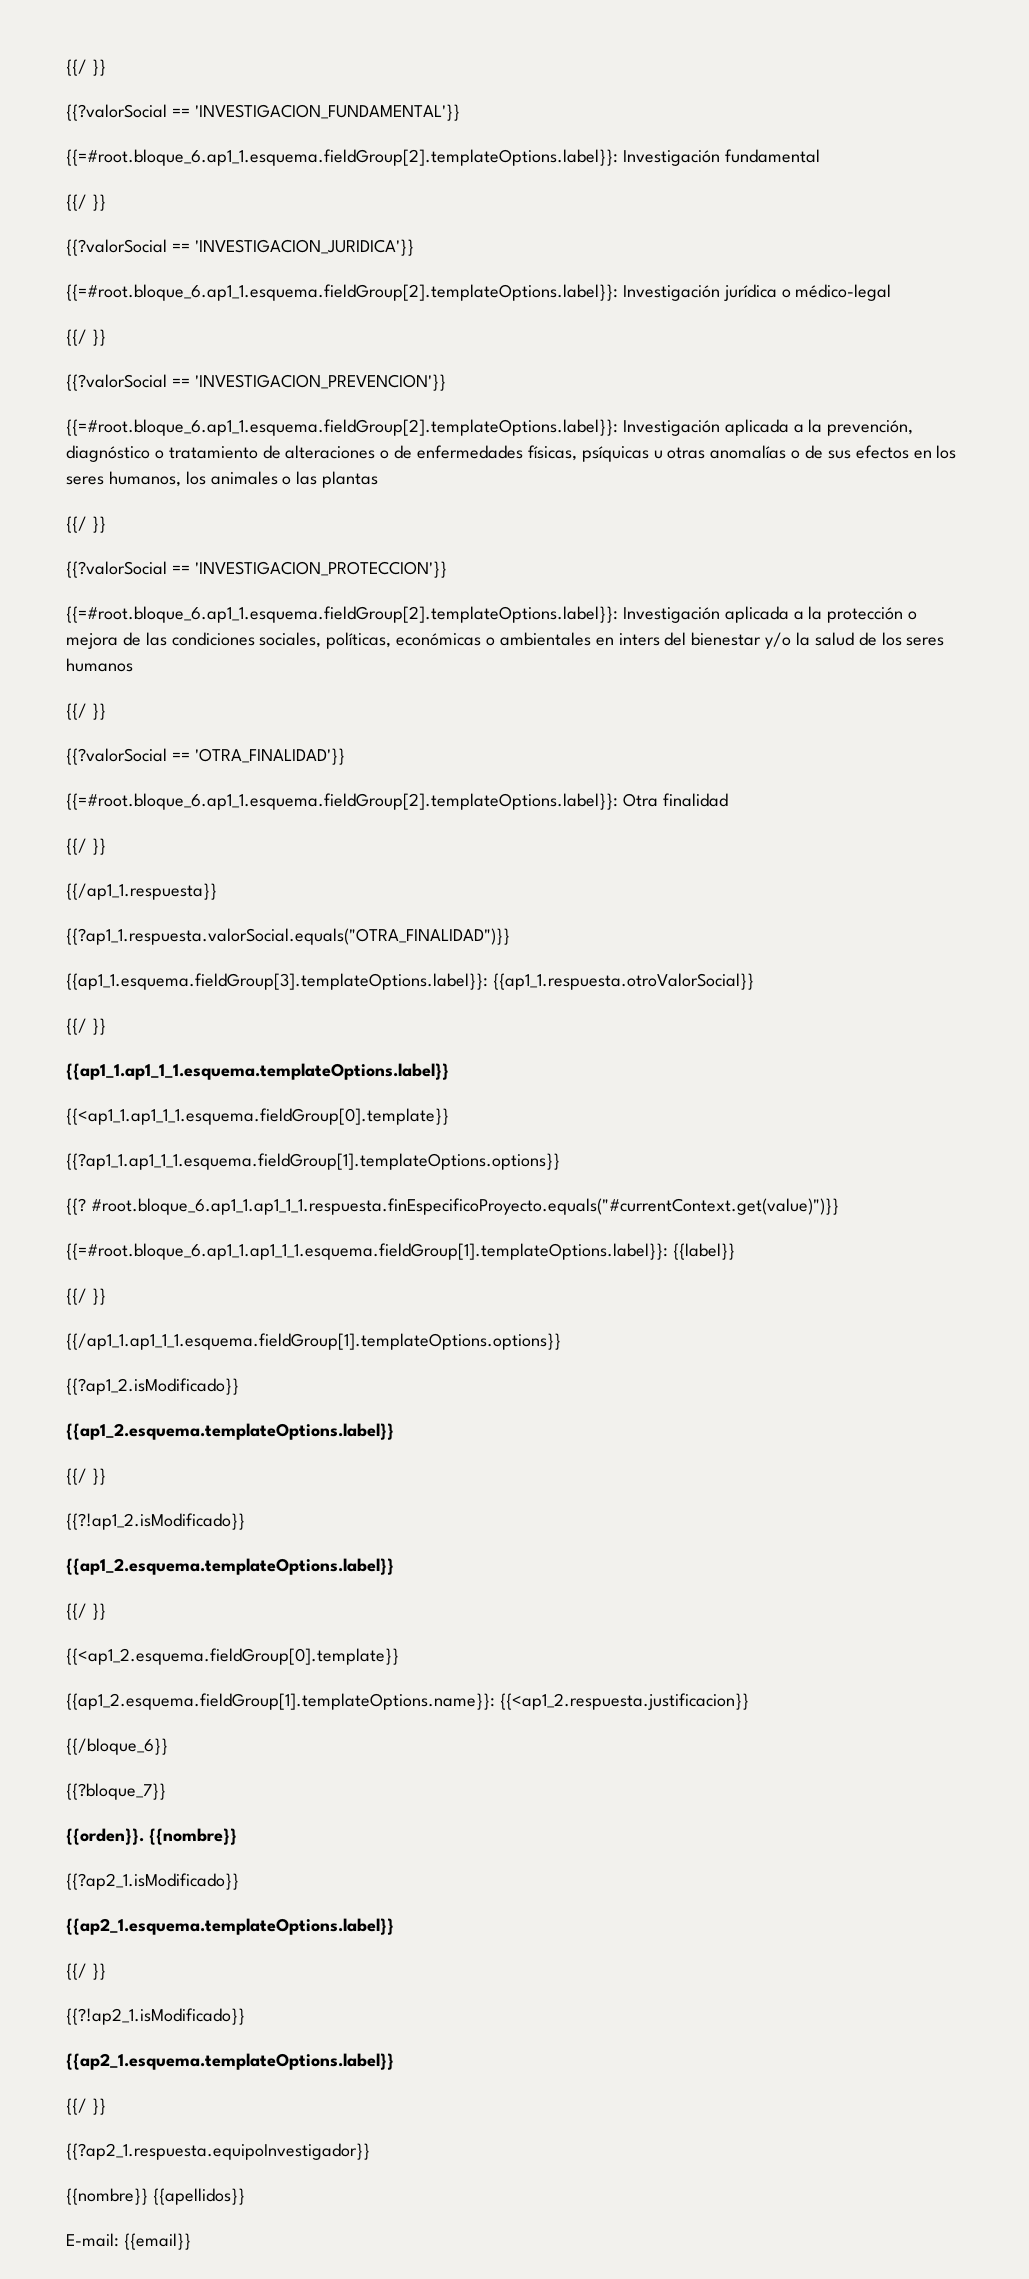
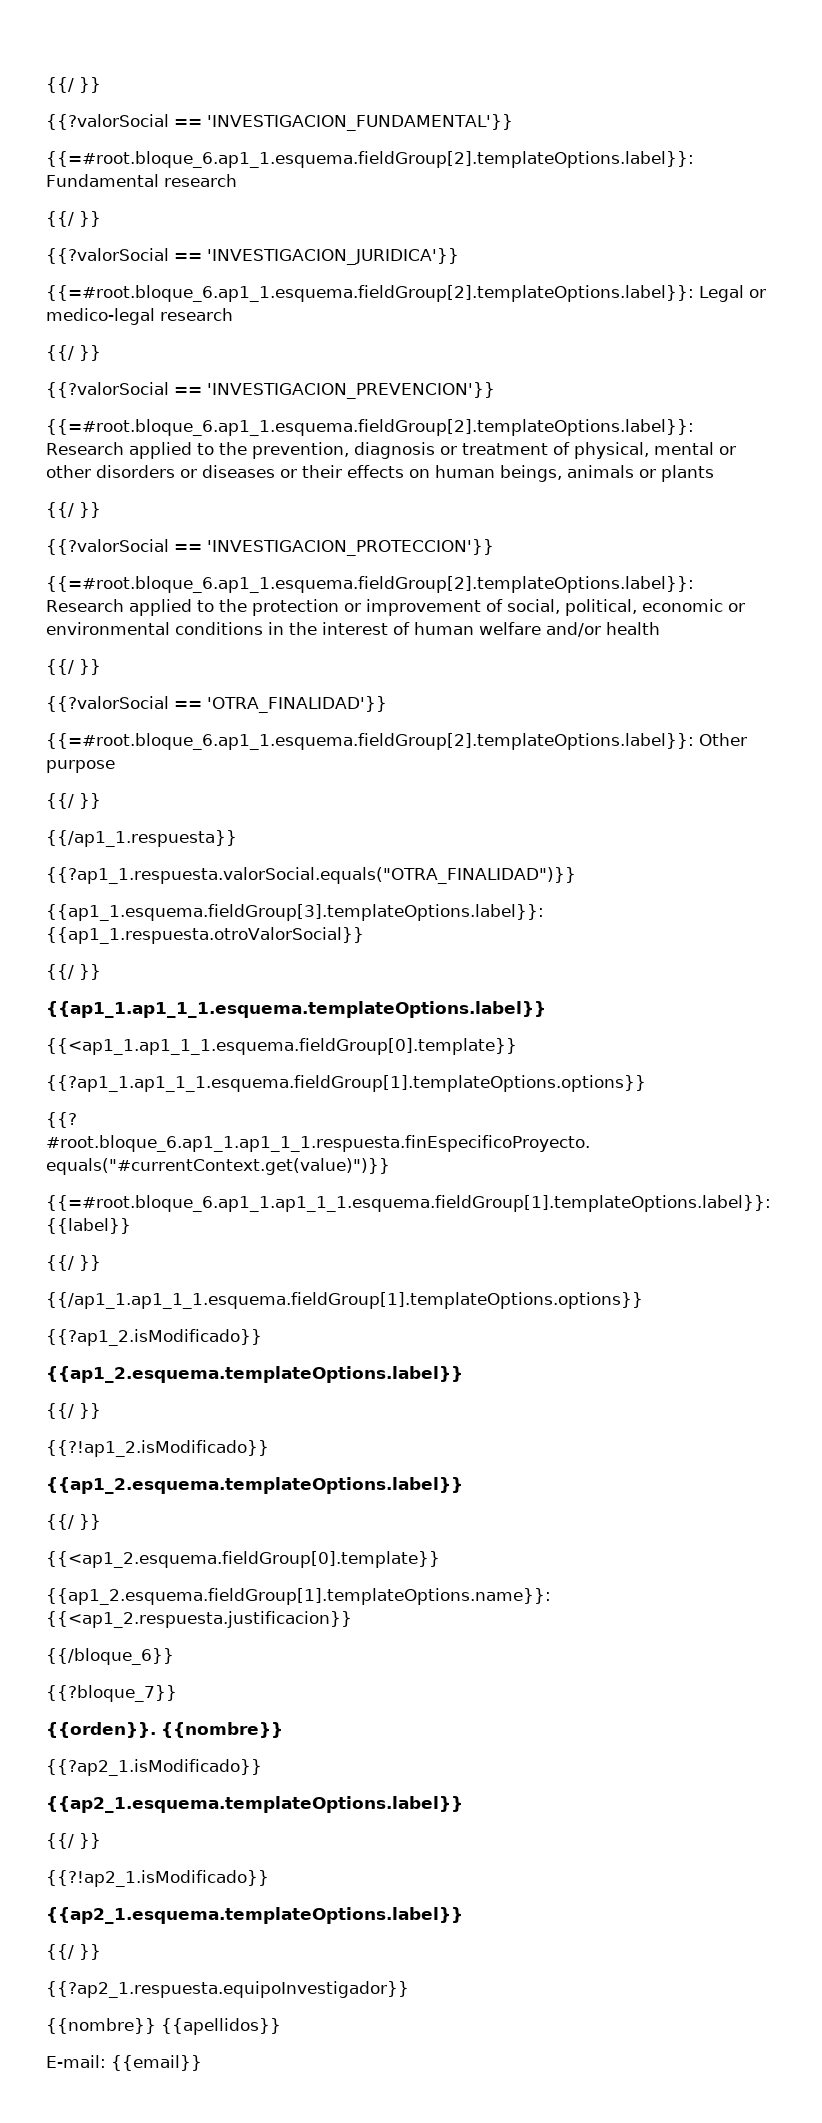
- {{=#root.bloque_6.ap1_1.esquema.fieldGroup[2].templateOptions.label}}: Investigación fundamental
+ {{=#root.bloque_6.ap1_1.esquema.fieldGroup[2].templateOptions.label}}: Fundamental research
- {{=#root.bloque_6.ap1_1.esquema.fieldGroup[2].templateOptions.label}}: Investigación jurídica o médico-legal
+ {{=#root.bloque_6.ap1_1.esquema.fieldGroup[2].templateOptions.label}}: Legal or medico-legal research
- {{=#root.bloque_6.ap1_1.esquema.fieldGroup[2].templateOptions.label}}: Investigación aplicada a la prevención, diagnóstico o tratamiento de alteraciones o de enfermedades físicas, psíquicas u otras anomalías o de sus efectos en los seres humanos, los animales o las plantas
+ {{=#root.bloque_6.ap1_1.esquema.fieldGroup[2].templateOptions.label}}: Research applied to the prevention, diagnosis or treatment of physical, mental or other disorders or diseases or their effects on human beings, animals or plants
- {{=#root.bloque_6.ap1_1.esquema.fieldGroup[2].templateOptions.label}}: Investigación aplicada a la protección o mejora de las condiciones sociales, políticas, económicas o ambientales en inters del bienestar y/o la salud de los seres humanos
+ {{=#root.bloque_6.ap1_1.esquema.fieldGroup[2].templateOptions.label}}: Research applied to the protection or improvement of social, political, economic or environmental conditions in the interest of human welfare and/or health
- {{=#root.bloque_6.ap1_1.esquema.fieldGroup[2].templateOptions.label}}: Otra finalidad
+ {{=#root.bloque_6.ap1_1.esquema.fieldGroup[2].templateOptions.label}}: Other purpose

